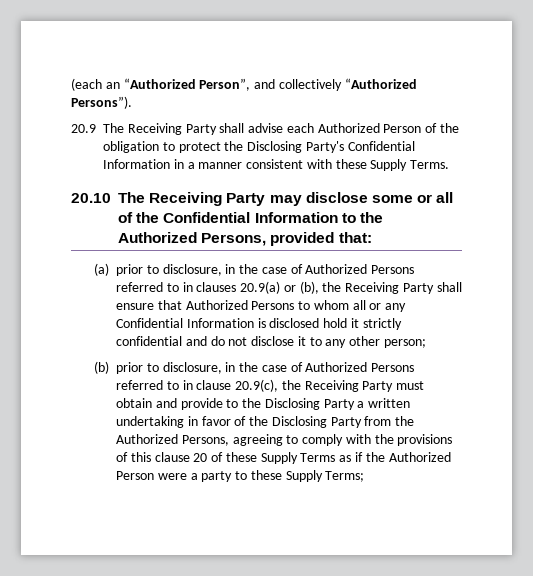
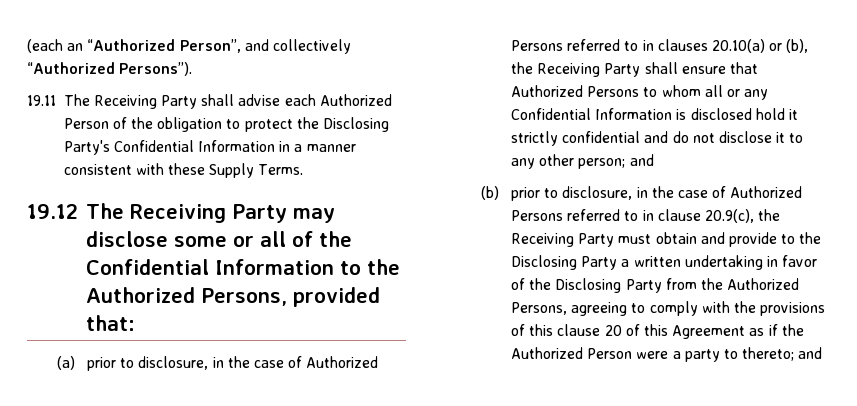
- 20.9 The Receiving Party shall advise each Authorized Person of the obligation to protect the Disclosing Party's Confidential Information in a manner consistent with these Supply Terms.
+ 19.11 The Receiving Party shall advise each Authorized Person of the obligation to protect the Disclosing Party's Confidential Information in a manner consistent with these Supply Terms.
- 20.10 The Receiving Party may disclose some or all of the Confidential Information to the Authorized Persons, provided that:
+ 19.12 The Receiving Party may disclose some or all of the Confidential Information to the Authorized Persons, provided that:
- (a) prior to disclosure, in the case of Authorized Persons referred to in clauses 20.9(a) or (b), the Receiving Party shall ensure that Authorized Persons to whom all or any Confidential Information is disclosed hold it strictly confidential and do not disclose it to any other person;
+ (a) prior to disclosure, in the case of Authorized Persons referred to in clauses 20.10(a) or (b), the Receiving Party shall ensure that Authorized Persons to whom all or any Confidential Information is disclosed hold it strictly confidential and do not disclose it to any other person; and
- (b) prior to disclosure, in the case of Authorized Persons referred to in clause 20.9(c), the Receiving Party must obtain and provide to the Disclosing Party a written undertaking in favor of the Disclosing Party from the Authorized Persons, agreeing to comply with the provisions of this clause 20 of these Supply Terms as if the Authorized Person were a party to these Supply Terms;
+ (b) prior to disclosure, in the case of Authorized Persons referred to in clause 20.9(c), the Receiving Party must obtain and provide to the Disclosing Party a written undertaking in favor of the Disclosing Party from the Authorized Persons, agreeing to comply with the provisions of this clause 20 of this Agreement as if the Authorized Person were a party to thereto; and

